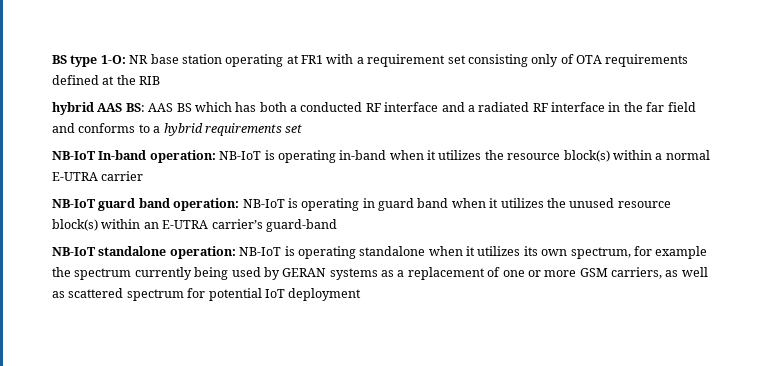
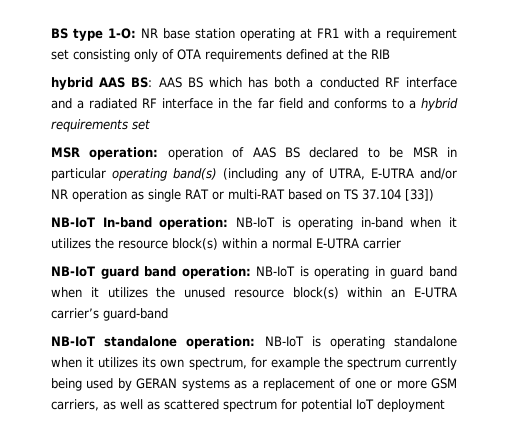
+ MSR operation: operation of AAS BS declared to be MSR in particular operating band(s) (including any of UTRA, E-UTRA and/or NR operation as single RAT or multi-RAT based on TS 37.104 [33])

